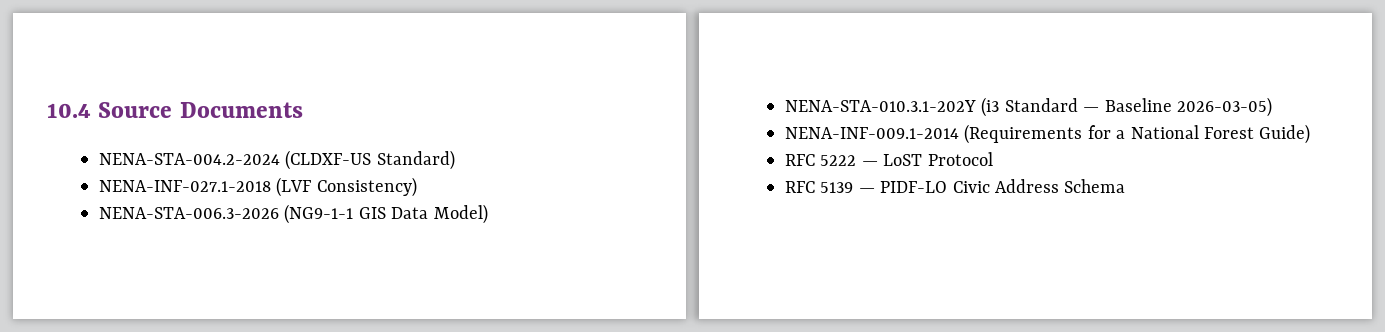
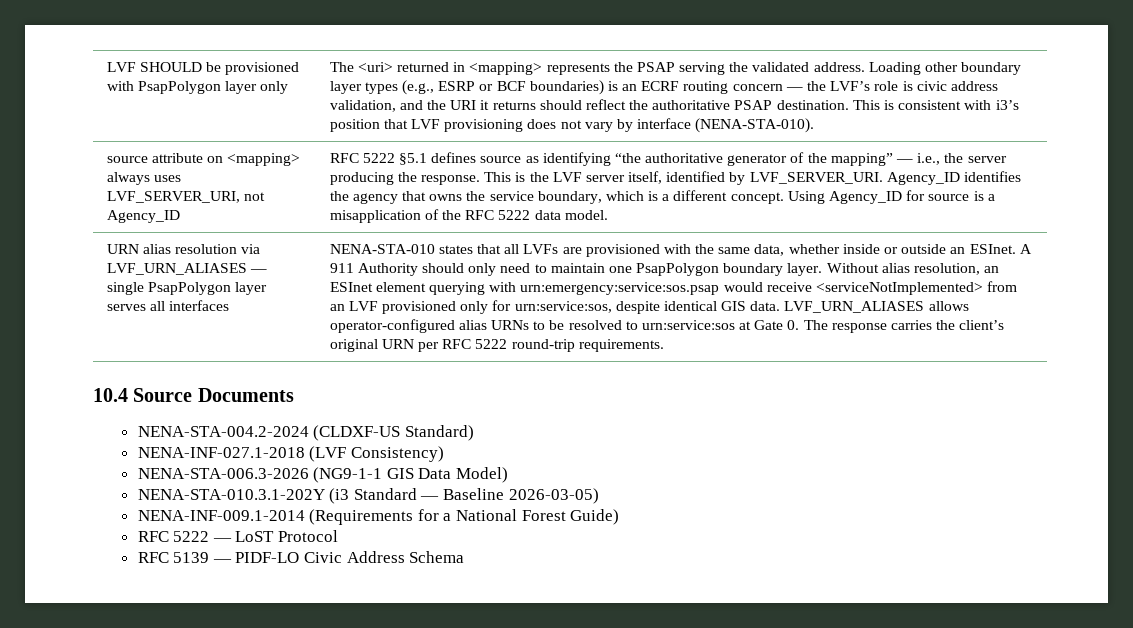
+ LVF SHOULD be provisioned with PsapPolygon layer only | The <uri> returned in <mapping> represents the PSAP serving the validated address. Loading other boundary layer types (e.g., ESRP or BCF boundaries) is an ECRF routing concern — the LVF’s role is civic address validation, and the URI it returns should reflect the authoritative PSAP destination. This is consistent with i3’s position that LVF provisioning does not vary by interface (NENA-STA-010).
+ source attribute on <mapping> always uses LVF_SERVER_URI, not Agency_ID | RFC 5222 §5.1 defines source as identifying “the authoritative generator of the mapping” — i.e., the server producing the response. This is the LVF server itself, identified by LVF_SERVER_URI. Agency_ID identifies the agency that owns the service boundary, which is a different concept. Using Agency_ID for source is a misapplication of the RFC 5222 data model.
+ URN alias resolution via LVF_URN_ALIASES — single PsapPolygon layer serves all interfaces | NENA-STA-010 states that all LVFs are provisioned with the same data, whether inside or outside an ESInet. A 911 Authority should only need to maintain one PsapPolygon boundary layer. Without alias resolution, an ESInet element querying with urn:emergency:service:sos.psap would receive <serviceNotImplemented> from an LVF provisioned only for urn:service:sos, despite identical GIS data. LVF_URN_ALIASES allows operator-configured alias URNs to be resolved to urn:service:sos at Gate 0. The response carries the client’s original URN per RFC 5222 round-trip requirements.

